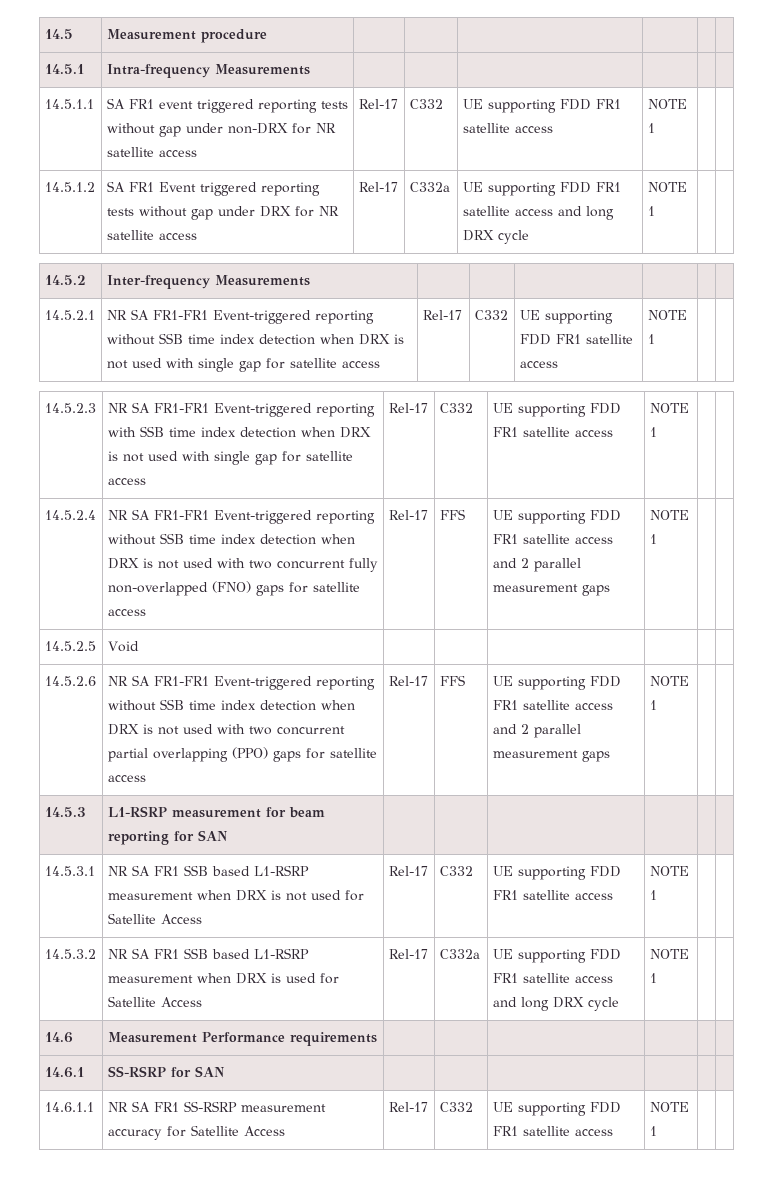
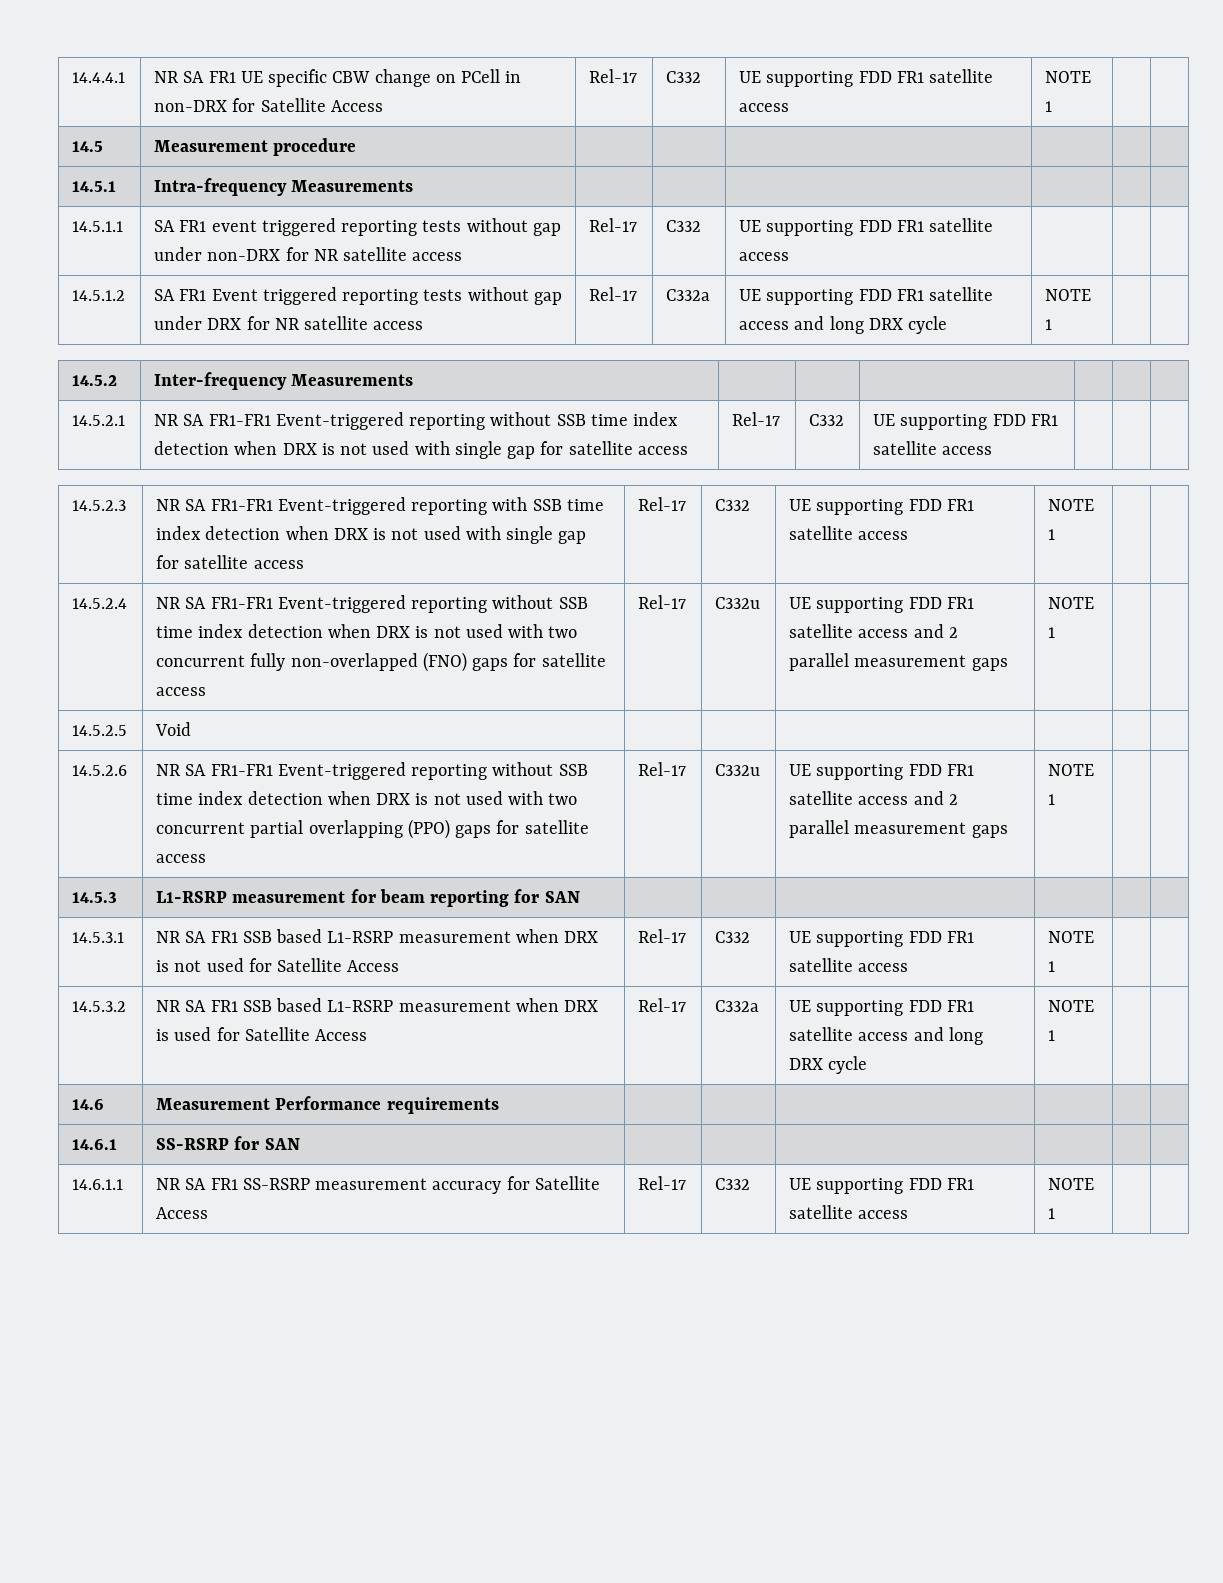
+ 14.4.4.1 | NR SA FR1 UE specific CBW change on PCell in non-DRX for Satellite Access | Rel-17 | C332 | UE supporting FDD FR1 satellite access | NOTE 1 | |
- 14.5.1.1 | SA FR1 event triggered reporting tests without gap under non-DRX for NR satellite access | Rel-17 | C332 | UE supporting FDD FR1 satellite access | NOTE 1 | |
+ 14.5.1.1 | SA FR1 event triggered reporting tests without gap under non-DRX for NR satellite access | Rel-17 | C332 | UE supporting FDD FR1 satellite access | | |
- 14.5.2.1 | NR SA FR1-FR1 Event-triggered reporting without SSB time index detection when DRX is not used with single gap for satellite access | Rel-17 | C332 | UE supporting FDD FR1 satellite access | NOTE 1 | |
+ 14.5.2.1 | NR SA FR1-FR1 Event-triggered reporting without SSB time index detection when DRX is not used with single gap for satellite access | Rel-17 | C332 | UE supporting FDD FR1 satellite access | | |
- NR SA FR1-FR1 Event-triggered reporting without SSB time index detection when DRX is not used with two concurrent fully non-overlapped (FNO) gaps for satellite access | Rel-17 | FFS
+ NR SA FR1-FR1 Event-triggered reporting without SSB time index detection when DRX is not used with two concurrent fully non-overlapped (FNO) gaps for satellite access | Rel-17 | C332u
- NR SA FR1-FR1 Event-triggered reporting without SSB time index detection when DRX is not used with two concurrent partial overlapping (PPO) gaps for satellite access | Rel-17 | FFS
+ NR SA FR1-FR1 Event-triggered reporting without SSB time index detection when DRX is not used with two concurrent partial overlapping (PPO) gaps for satellite access | Rel-17 | C332u

